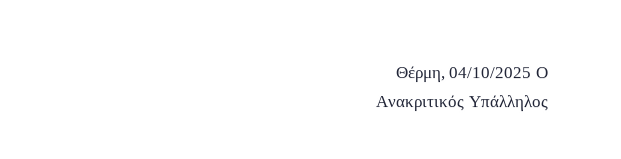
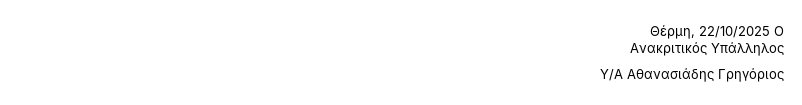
- Θέρμη, 04/10/2025 Ο
+ Θέρμη, 22/10/2025 Ο
+ Υ/Α Αθανασιάδης Γρηγόριος

